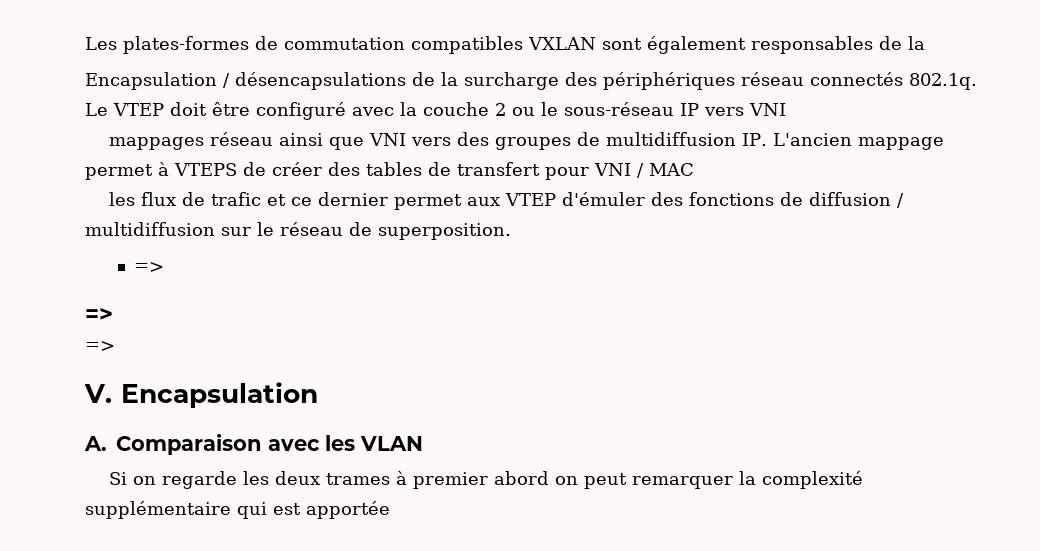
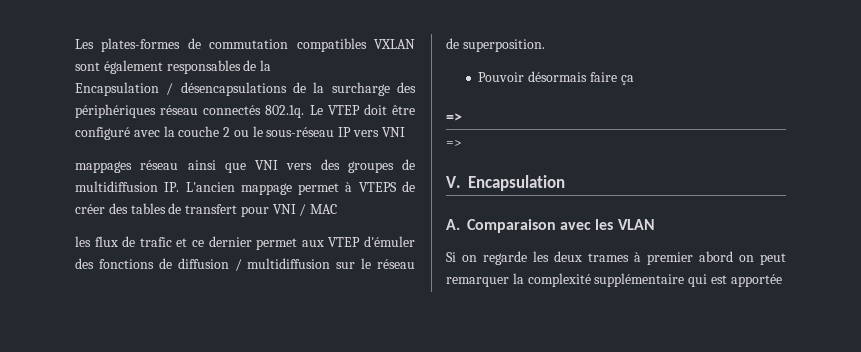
  les flux de trafic et ce dernier permet aux VTEP d'émuler des fonctions de diffusion / multidiffusion sur le réseau de superposition.
- =>
+ Pouvoir désormais faire ça

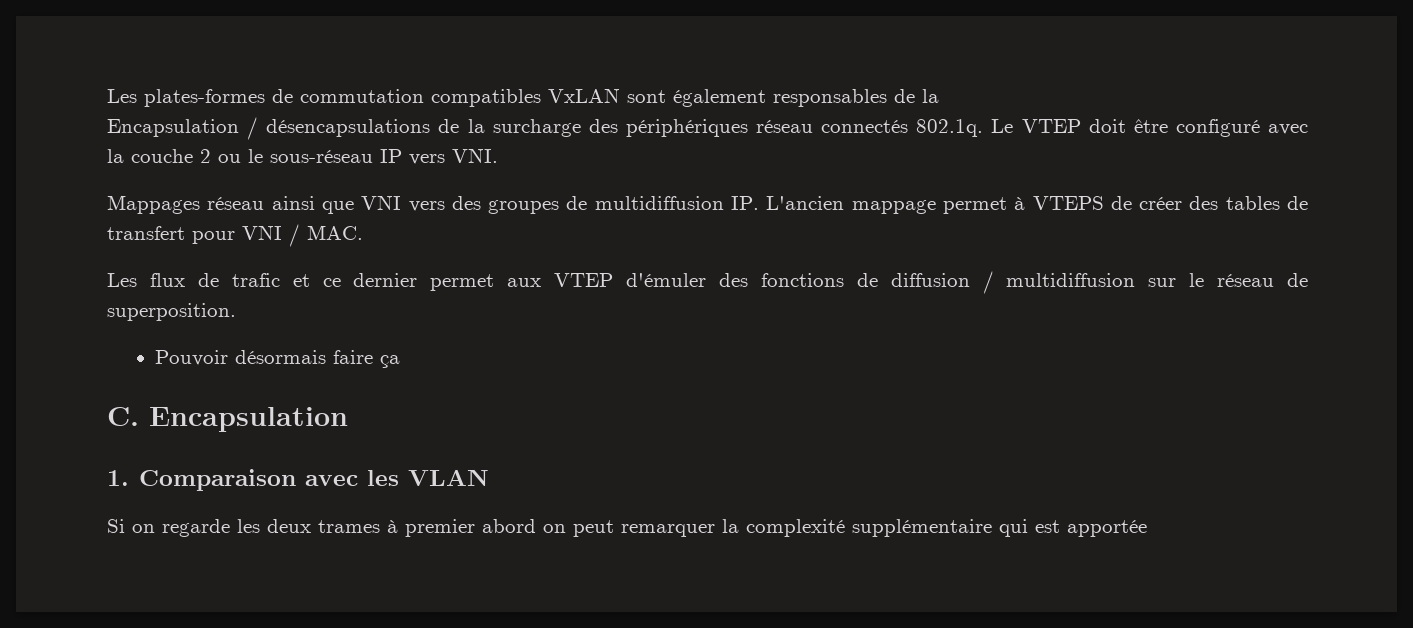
- Les plates-formes de commutation compatibles VXLAN sont également responsables de la
+ Les plates-formes de commutation compatibles VxLAN sont également responsables de la
- Encapsulation / désencapsulations de la surcharge des périphériques réseau connectés 802.1q. Le VTEP doit être configuré avec la couche 2 ou le sous-réseau IP vers VNI
- mappages réseau ainsi que VNI vers des groupes de multidiffusion IP. L'ancien mappage permet à VTEPS de créer des tables de transfert pour VNI / MAC
- les flux de trafic et ce dernier permet aux VTEP d'émuler des fonctions de diffusion / multidiffusion sur le réseau de superposition.
+ Encapsulation / désencapsulations de la surcharge des périphériques réseau connectés 802.1q. Le VTEP doit être configuré avec la couche 2 ou le sous-réseau IP vers VNI.
+ Mappages réseau ainsi que VNI vers des groupes de multidiffusion IP. L'ancien mappage permet à VTEPS de créer des tables de transfert pour VNI / MAC.
+ Les flux de trafic et ce dernier permet aux VTEP d'émuler des fonctions de diffusion / multidiffusion sur le réseau de superposition.
  Pouvoir désormais faire ça
- =>
- =>
- V. Encapsulation
+ C. Encapsulation
- A. Comparaison avec les VLAN
+ 1. Comparaison avec les VLAN

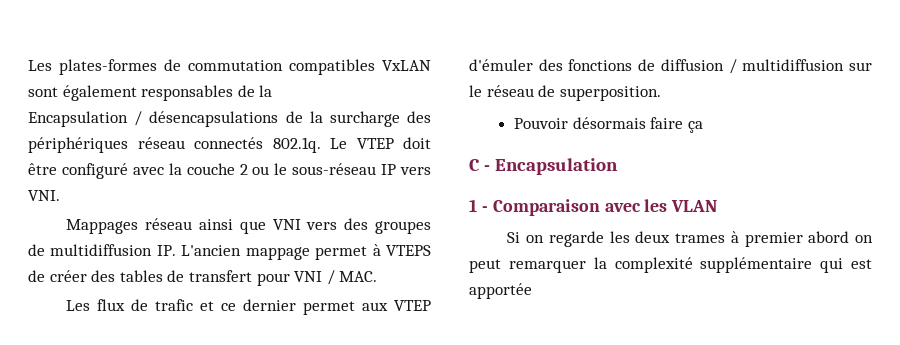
- C. Encapsulation
+ C - Encapsulation
- 1. Comparaison avec les VLAN
+ 1 - Comparaison avec les VLAN

